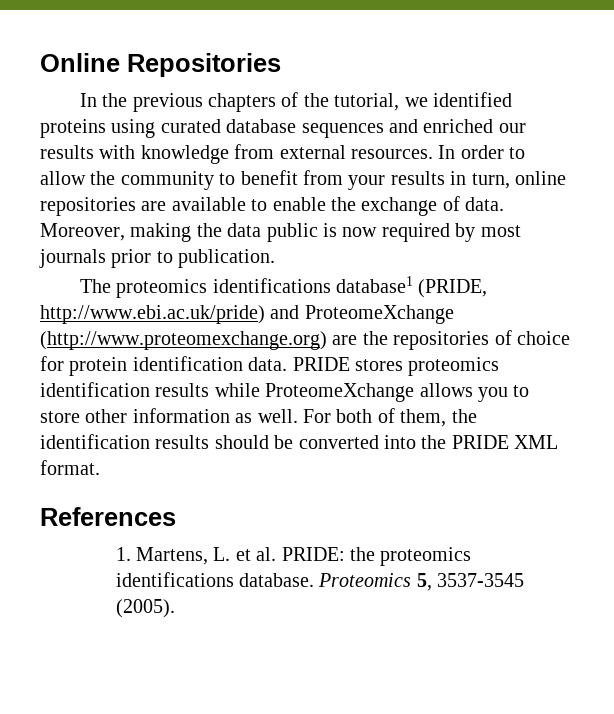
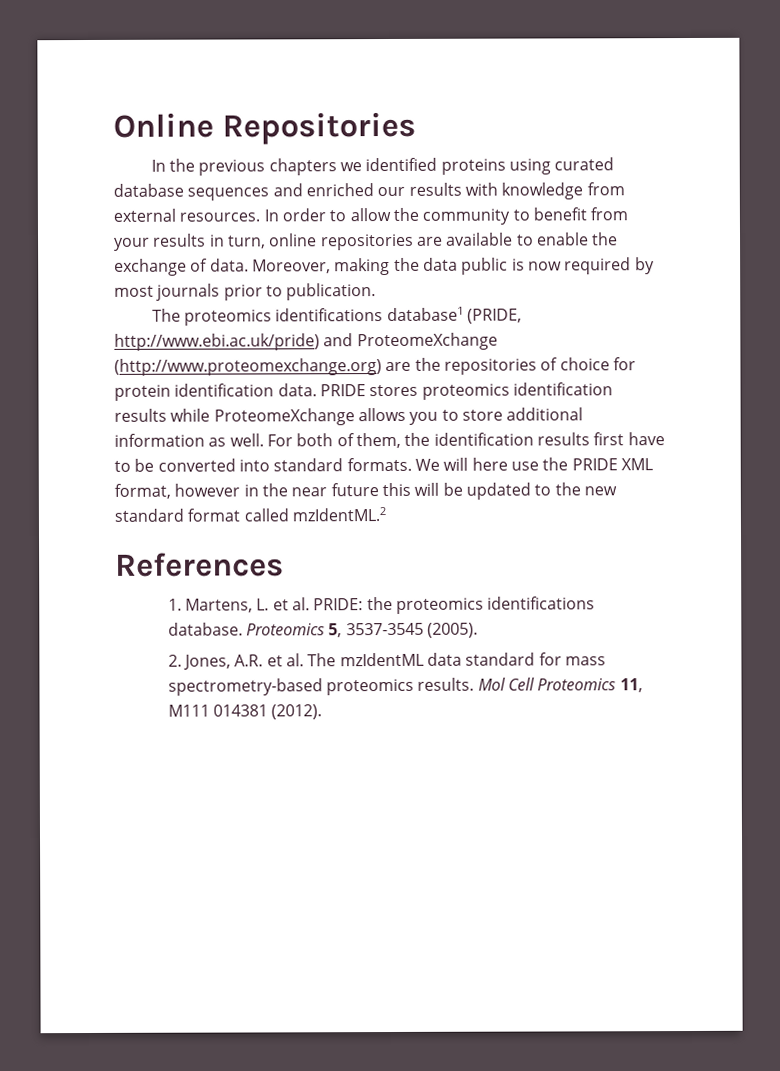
- In the previous chapters of the tutorial, we identified proteins using curated database sequences and enriched our results with knowledge from external resources.
+ In the previous chapters we identified proteins using curated database sequences and enriched our results with knowledge from external resources.
- PRIDE stores proteomics identification results while ProteomeXchange allows you to store other information as well.
+ PRIDE stores proteomics identification results while ProteomeXchange allows you to store additional information as well.
- For both of them, the identification results should be converted into the PRIDE XML format.
+ For both of them, the identification results first have to be converted into standard formats. We will here use the PRIDE XML format, however in the near future this will be updated to the new standard format called mzIdentML.2
+ 2. Jones, A.R. et al. The mzIdentML data standard for mass spectrometry-based proteomics results. Mol Cell Proteomics 11, M111 014381 (2012).

